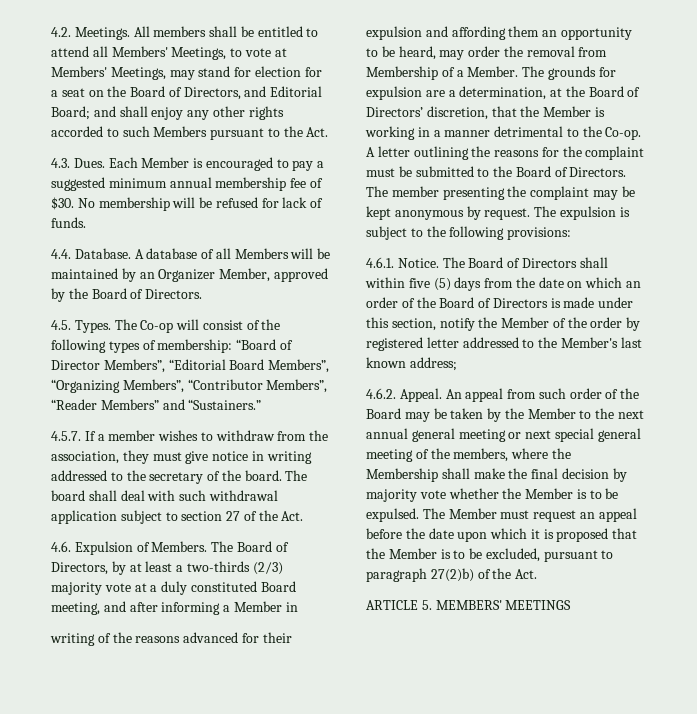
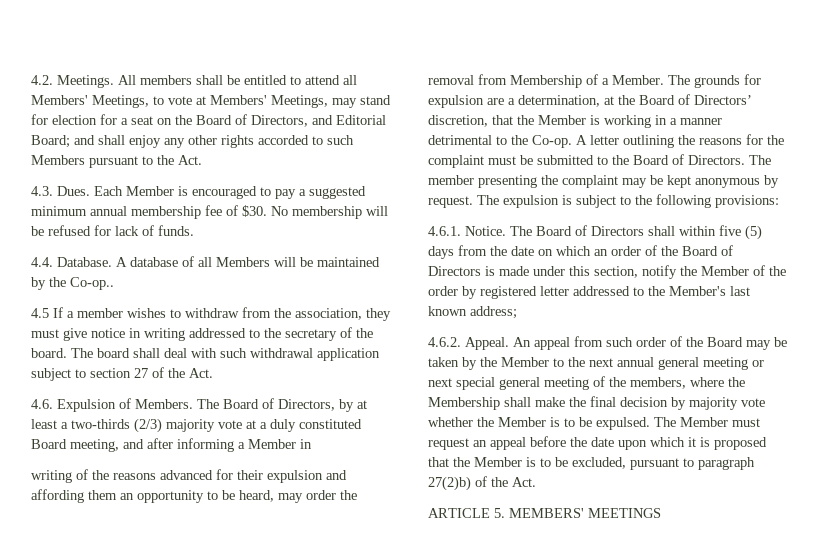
- A database of all Members will be maintained by an Organizer Member, approved by the Board of Directors.
- 4.5. Types. The Co-op will consist of the following types of membership: “Board of Director Members”, “Editorial Board Members”, “Organizing Members”, “Contributor Members”, “Reader Members” and “Sustainers.”
- 4.5.7. If a member wishes to withdraw from the association, they must give notice in writing addressed to the secretary of the board.
+ A database of all Members will be maintained by the Co-op..
+ 4.5 If a member wishes to withdraw from the association, they must give notice in writing addressed to the secretary of the board.

